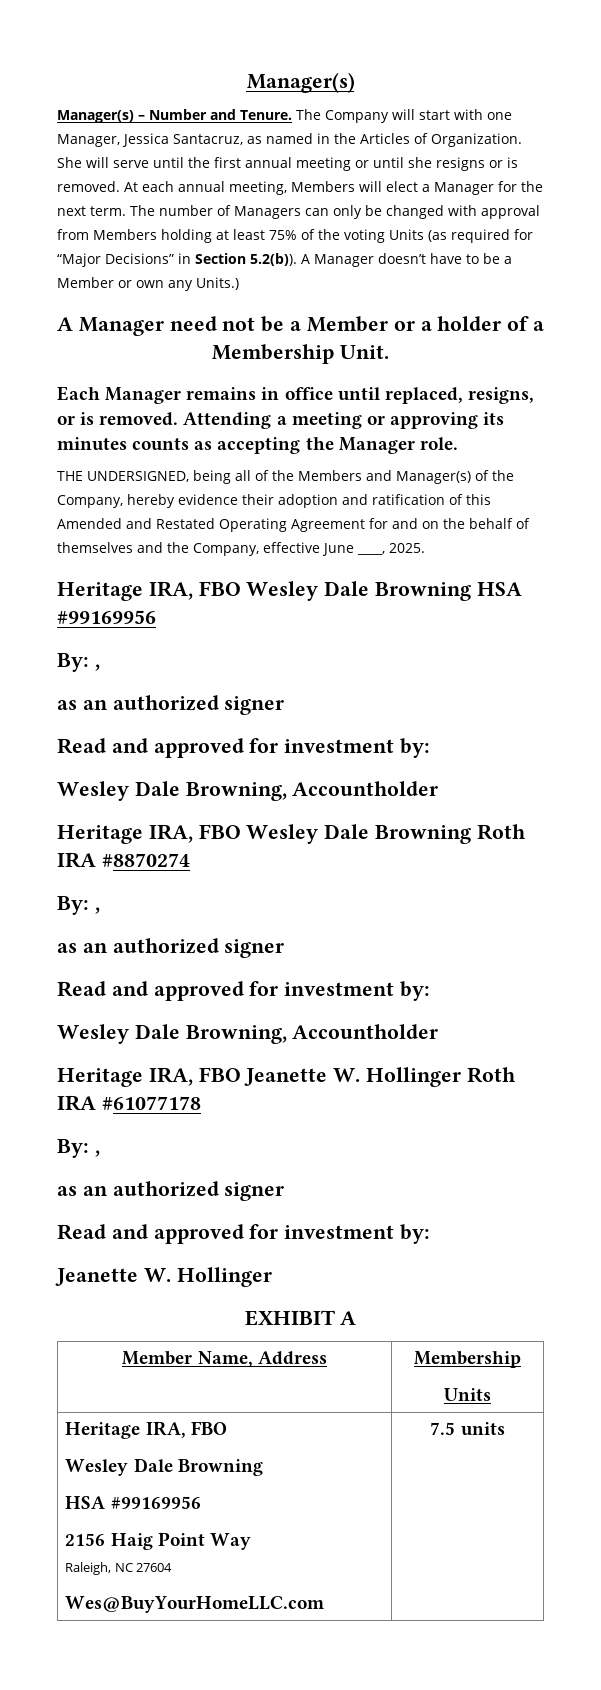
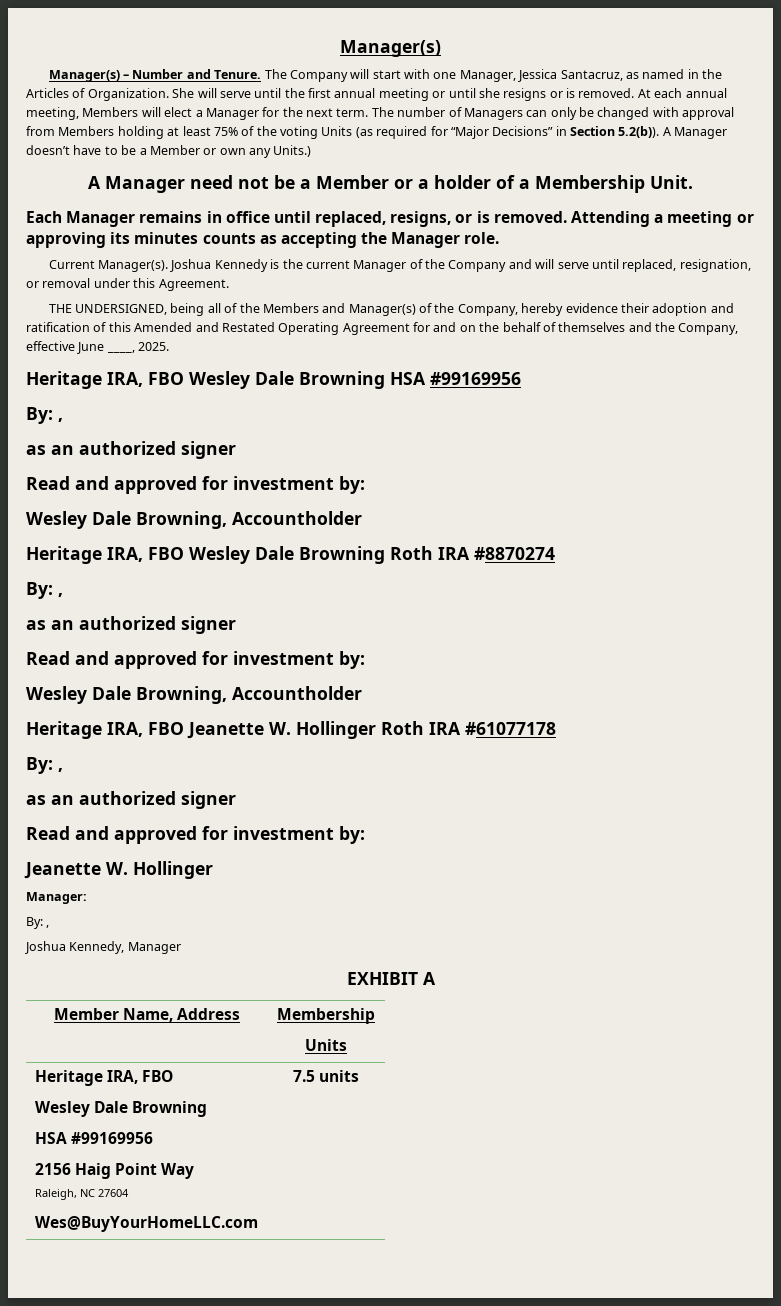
+ Current Manager(s). Joshua Kennedy is the current Manager of the Company and will serve until replaced, resignation, or removal under this Agreement.
+ Manager:
+ By: ,
+ Joshua Kennedy, Manager

